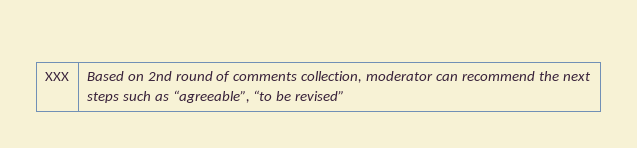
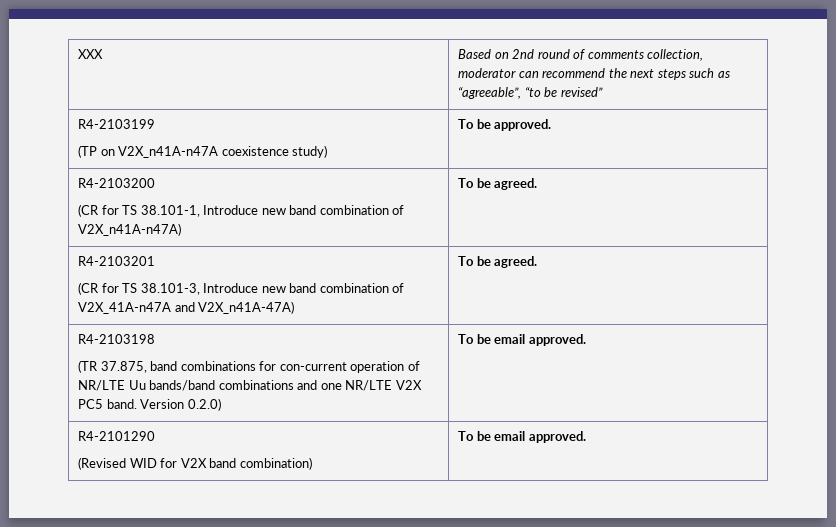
+ R4-2103199
+ (TP on V2X_n41A-n47A coexistence study) | To be approved.
+ R4-2103200
+ (CR for TS 38.101-1, Introduce new band combination of V2X_n41A-n47A) | To be agreed.
+ R4-2103201
+ (CR for TS 38.101-3, Introduce new band combination of V2X_41A-n47A and V2X_n41A-47A) | To be agreed.
+ R4-2103198
+ (TR 37.875, band combinations for con-current operation of NR/LTE Uu bands/band combinations and one NR/LTE V2X PC5 band. Version 0.2.0) | To be email approved.
+ R4-2101290
+ (Revised WID for V2X band combination) | To be email approved.

